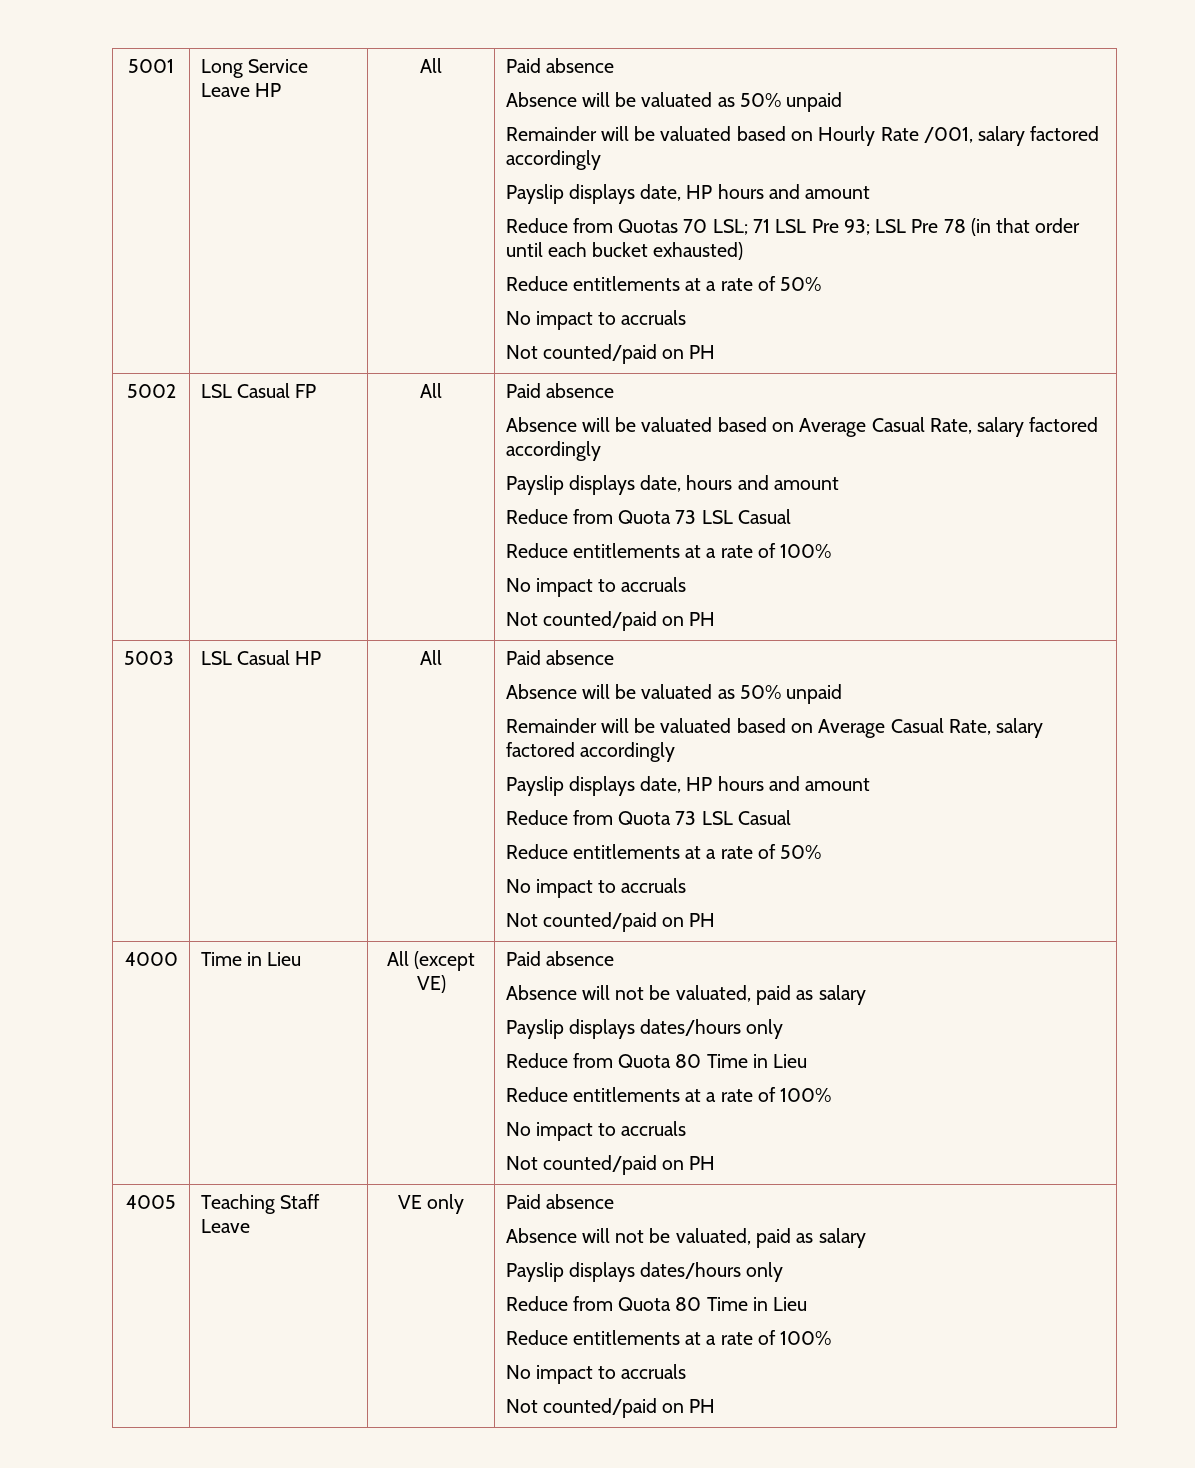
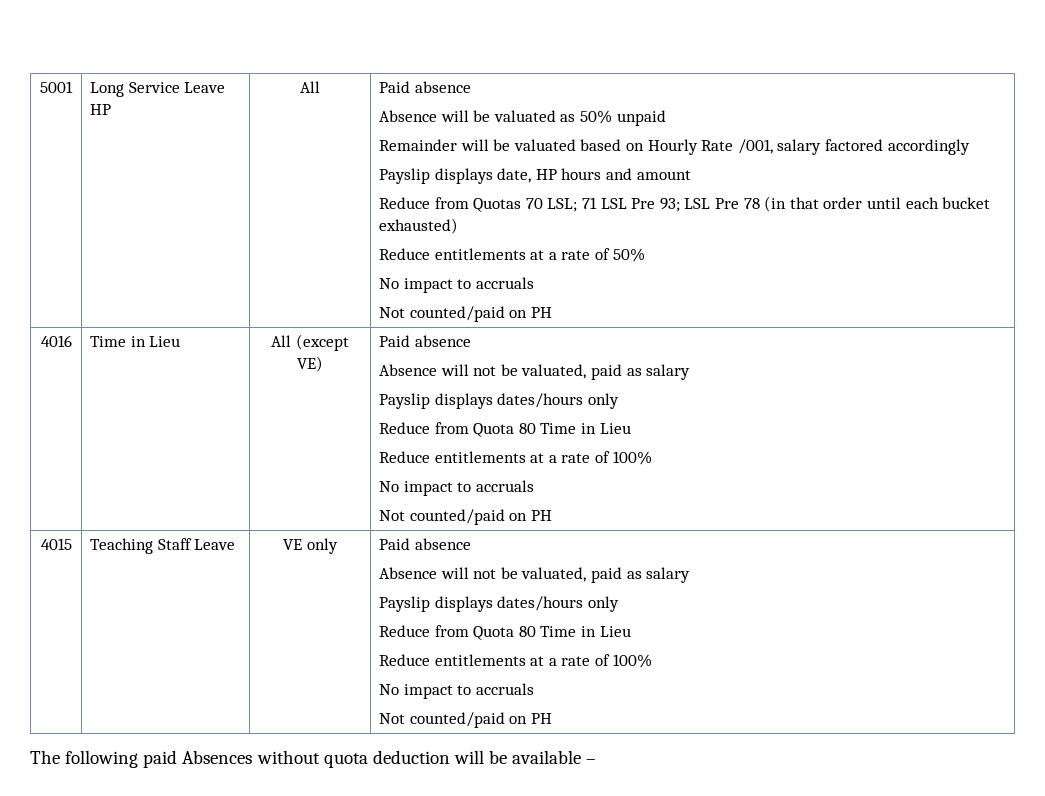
- 5002 | LSL Casual FP | All | Paid absence
- Absence will be valuated based on Average Casual Rate, salary factored accordingly
- Payslip displays date, hours and amount
- Reduce from Quota 73 LSL Casual
- Reduce entitlements at a rate of 100%
- No impact to accruals
- Not counted/paid on PH
- 5003 | LSL Casual HP | All | Paid absence
- Absence will be valuated as 50% unpaid
- Remainder will be valuated based on Average Casual Rate, salary factored accordingly
- Payslip displays date, HP hours and amount
- Reduce from Quota 73 LSL Casual
- Reduce entitlements at a rate of 50%
- No impact to accruals
- Not counted/paid on PH
- 4000
+ 4016
- 4005
+ 4015
+ The following paid Absences without quota deduction will be available –

